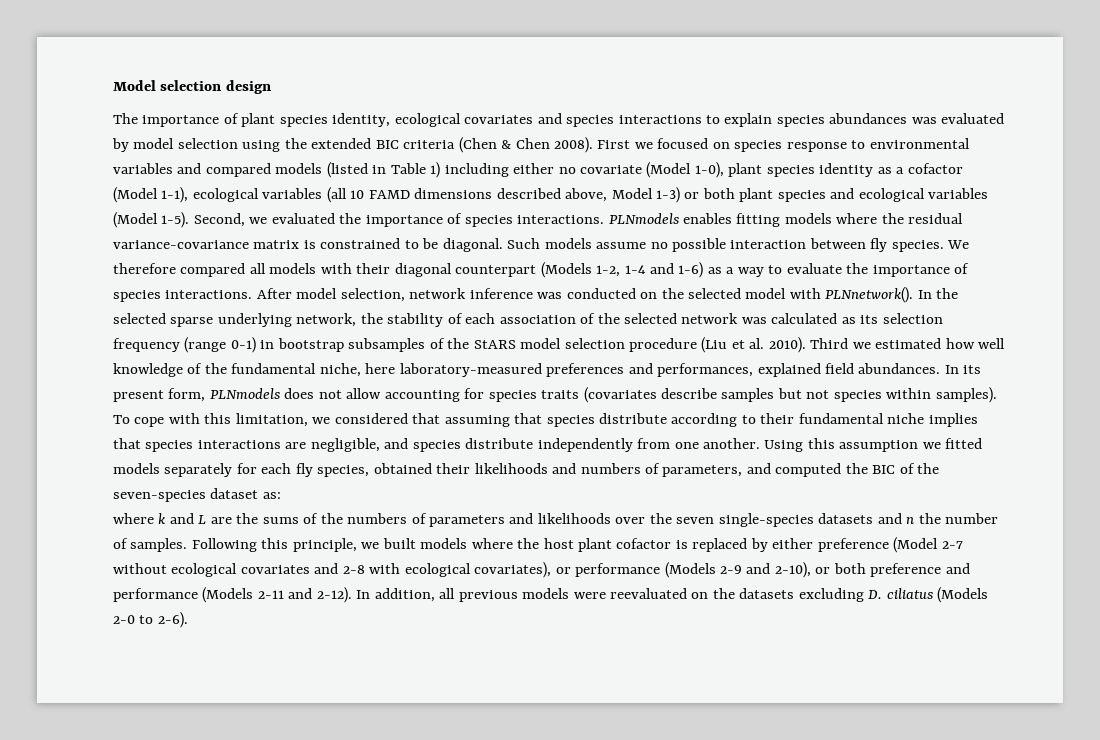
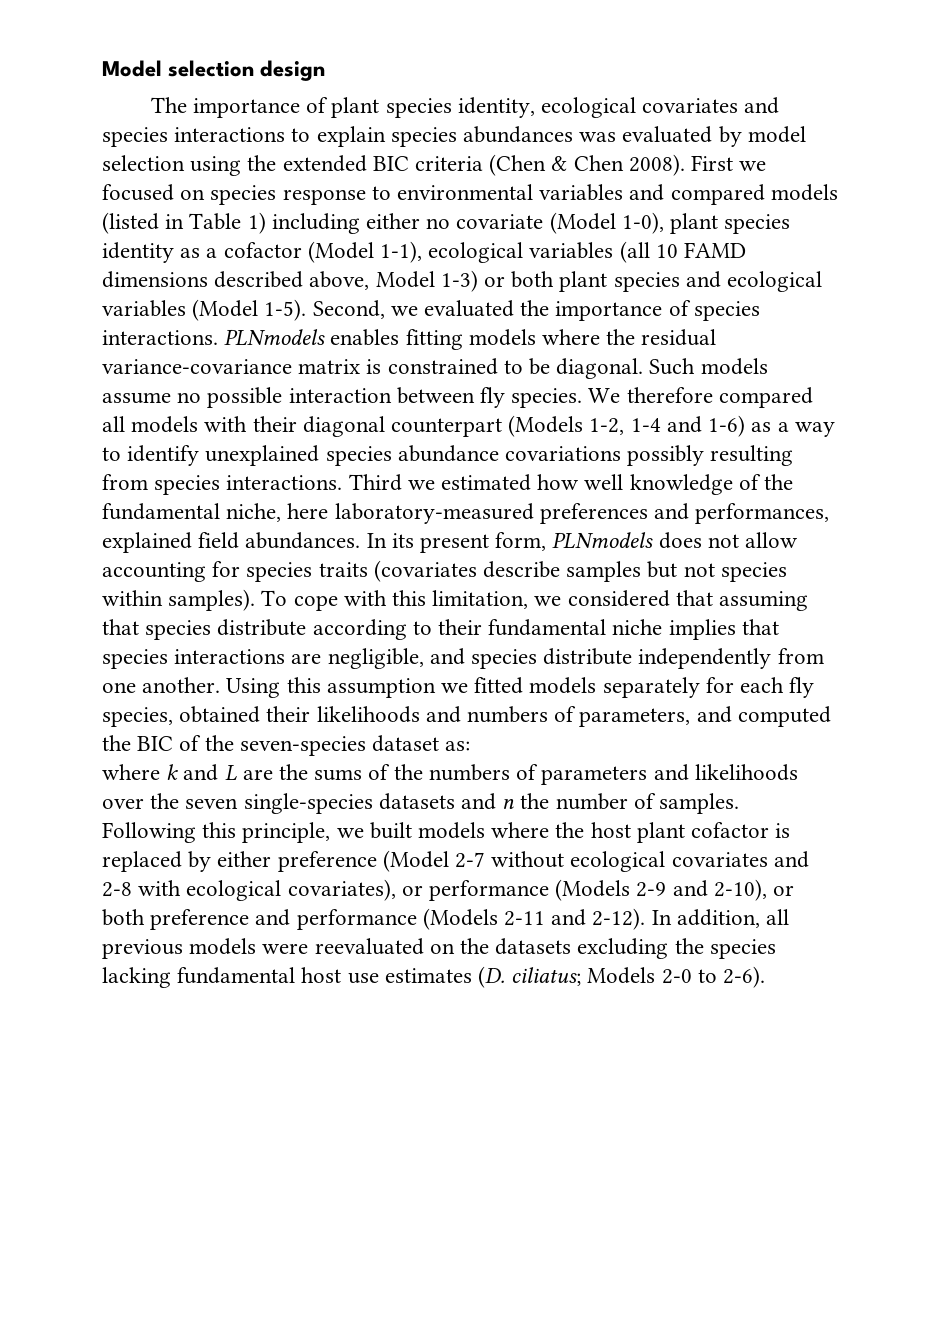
- We therefore compared all models with their diagonal counterpart (Models 1-2, 1-4 and 1-6) as a way to evaluate the importance of species interactions. After model selection, network inference was conducted on the selected model with PLNnetwork(). In the selected sparse underlying network, the stability of each association of the selected network was calculated as its selection frequency (range 0-1) in bootstrap subsamples of the StARS model selection procedure (Liu et al. 2010).
+ We therefore compared all models with their diagonal counterpart (Models 1-2, 1-4 and 1-6) as a way to identify unexplained species abundance covariations possibly resulting from species interactions.
- In addition, all previous models were reevaluated on the datasets excluding D. ciliatus (Models 2-0 to 2-6).
+ In addition, all previous models were reevaluated on the datasets excluding the species lacking fundamental host use estimates (D. ciliatus; Models 2-0 to 2-6).

